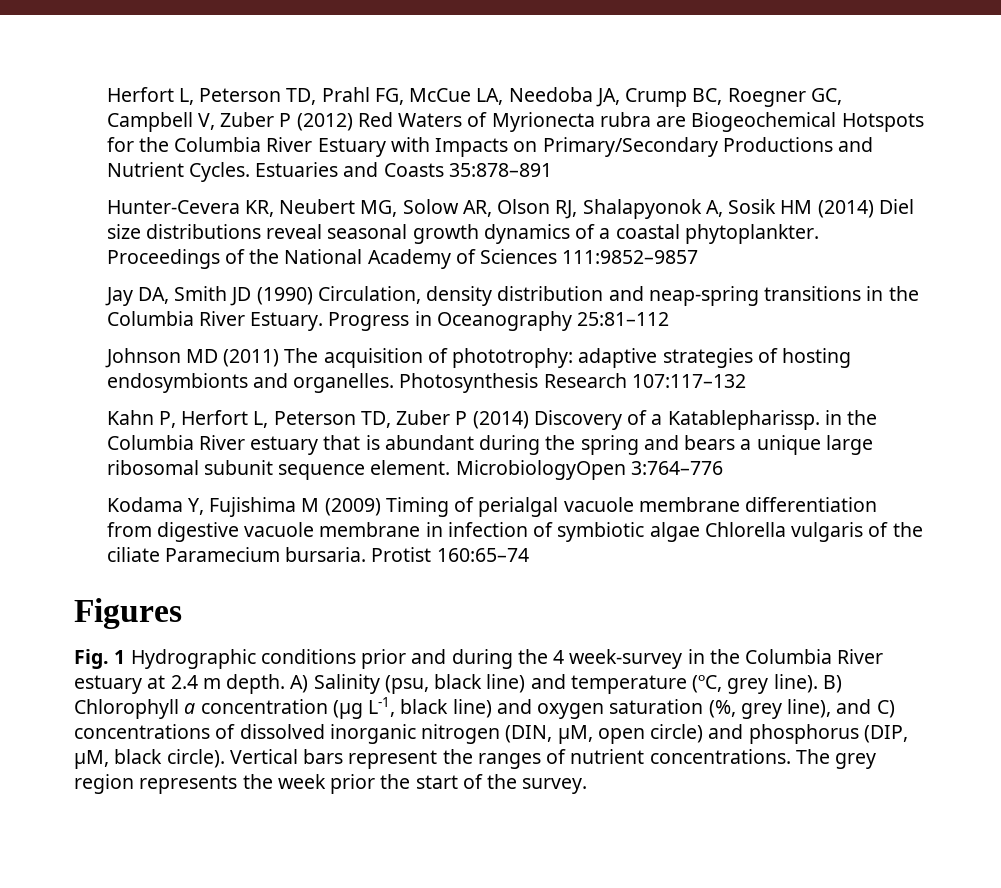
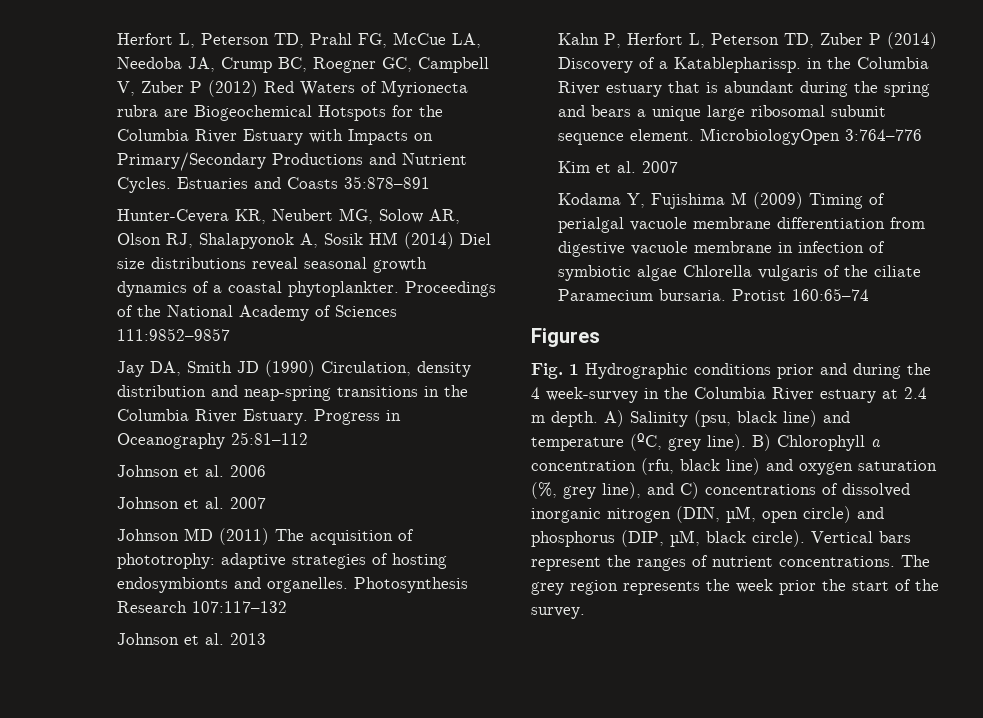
+ Johnson et al. 2006
+ Johnson et al. 2007
+ Johnson et al. 2013
+ Kim et al. 2007
- B) Chlorophyll a concentration (µg L-1, black line) and oxygen saturation (%, grey line), and C) concentrations of dissolved inorganic nitrogen (DIN, µM, open circle) and phosphorus (DIP, µM, black circle).
+ B) Chlorophyll a concentration (rfu, black line) and oxygen saturation (%, grey line), and C) concentrations of dissolved inorganic nitrogen (DIN, µM, open circle) and phosphorus (DIP, µM, black circle).

